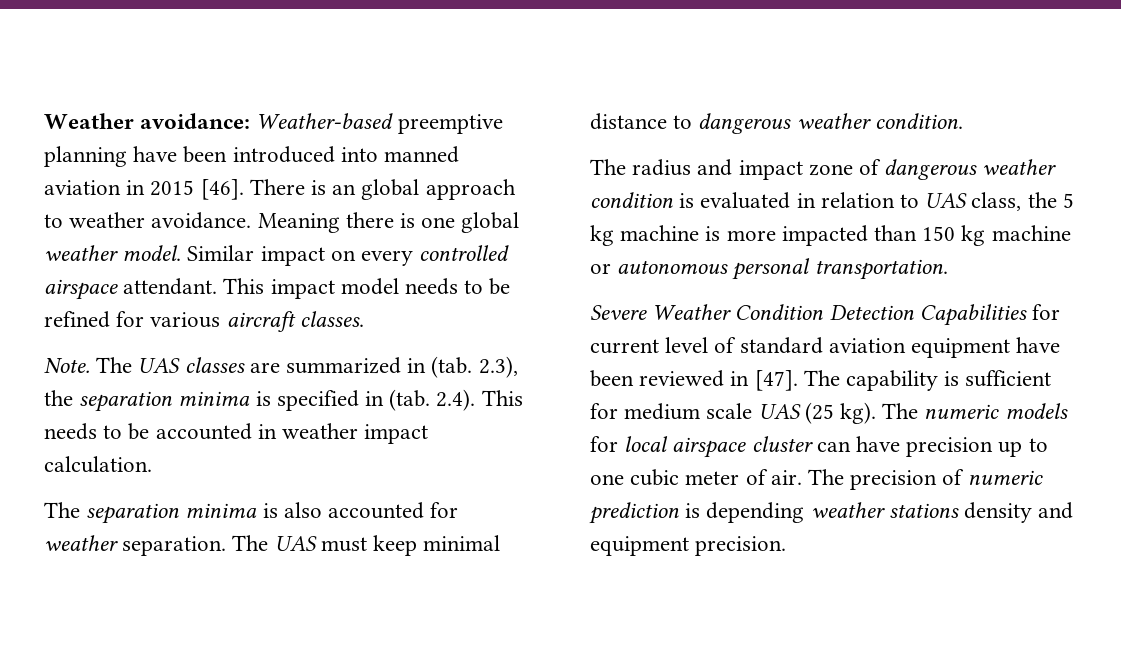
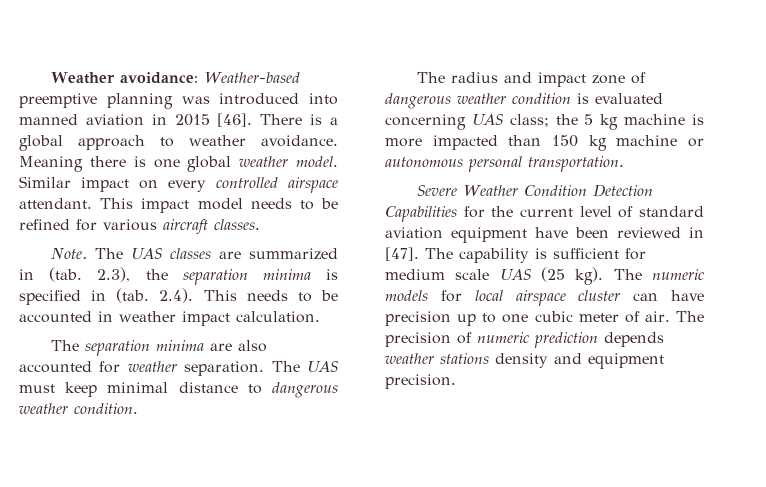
- Weather avoidance: Weather-based preemptive planning have been introduced into manned aviation in 2015 [46].
+ Weather avoidance: Weather-based preemptive planning was introduced into manned aviation in 2015 [46].
- There is an global approach to weather avoidance.
+ There is a global approach to weather avoidance.
- The separation minima is also accounted for weather separation.
+ The separation minima are also accounted for weather separation.
- The radius and impact zone of dangerous weather condition is evaluated in relation to UAS class, the 5 kg machine is more impacted than 150 kg machine or autonomous personal transportation.
+ The radius and impact zone of dangerous weather condition is evaluated concerning UAS class; the 5 kg machine is more impacted than 150 kg machine or autonomous personal transportation.
- Severe Weather Condition Detection Capabilities for current level of standard aviation equipment have been reviewed in [47].
+ Severe Weather Condition Detection Capabilities for the current level of standard aviation equipment have been reviewed in [47].
- The precision of numeric prediction is depending weather stations density and equipment precision.
+ The precision of numeric prediction depends weather stations density and equipment precision.

